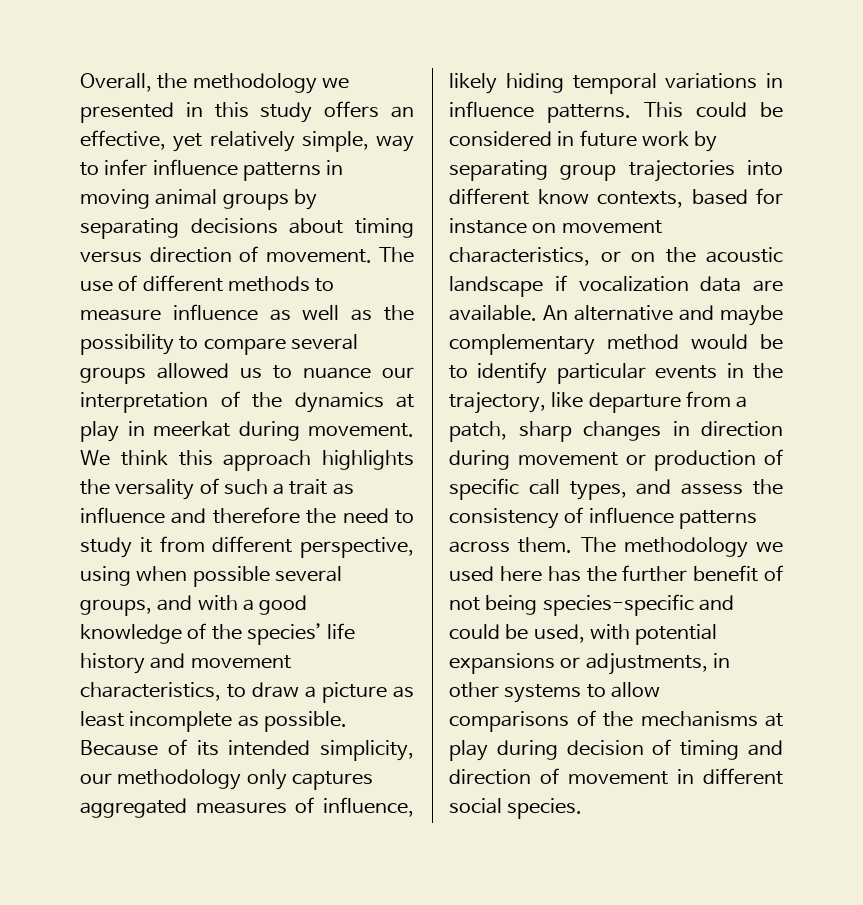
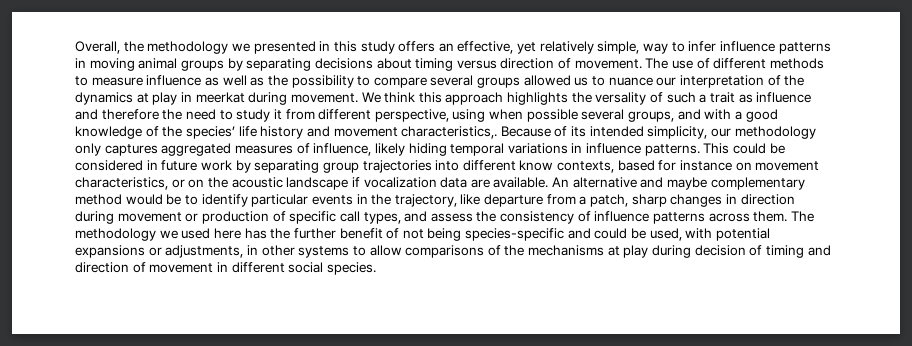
- We think this approach highlights the versality of such a trait as influence and therefore the need to study it from different perspective, using when possible several groups, and with a good knowledge of the species’ life history and movement characteristics, to draw a picture as least incomplete as possible.
+ We think this approach highlights the versality of such a trait as influence and therefore the need to study it from different perspective, using when possible several groups, and with a good knowledge of the species’ life history and movement characteristics,.

